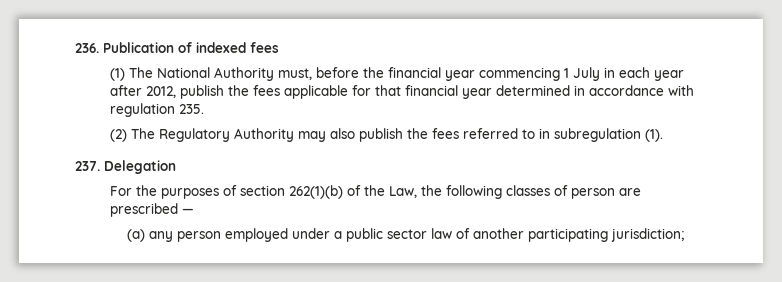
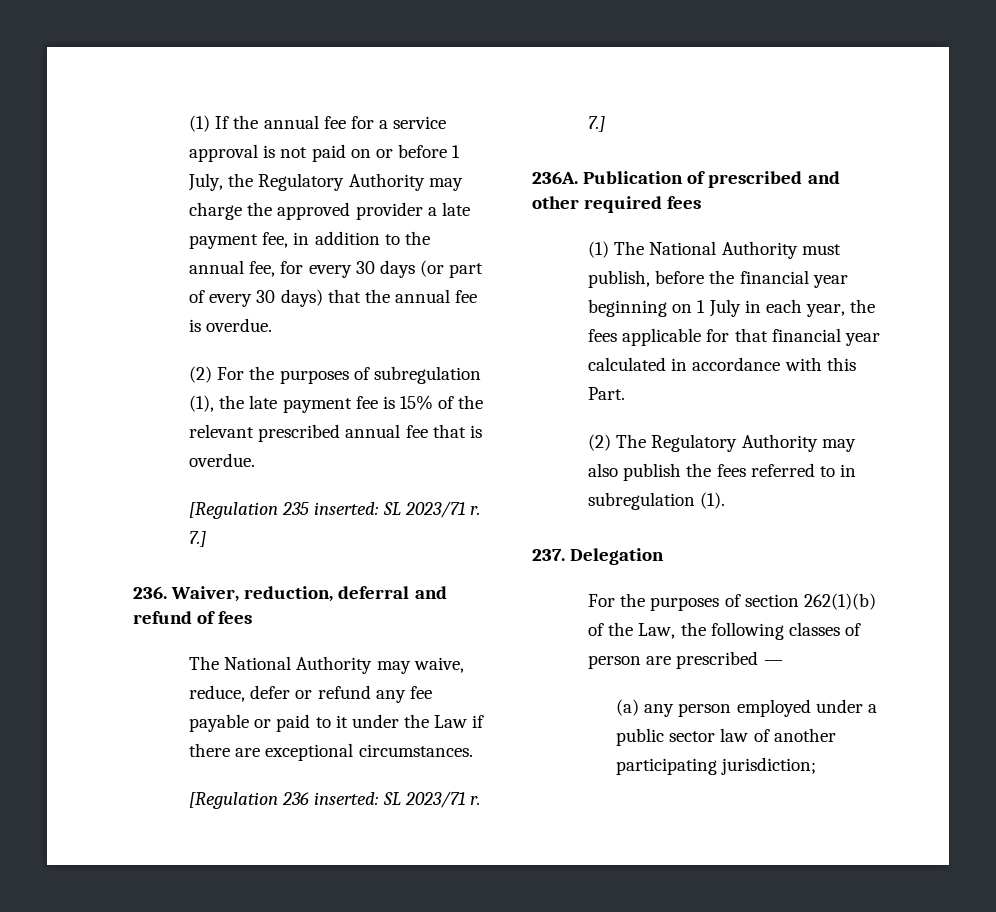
- 236. Publication of indexed fees
+ (1) If the annual fee for a service approval is not paid on or before 1 July, the Regulatory Authority may charge the approved provider a late payment fee, in addition to the annual fee, for every 30 days (or part of every 30 days) that the annual fee is overdue.
+ (2) For the purposes of subregulation (1), the late payment fee is 15% of the relevant prescribed annual fee that is overdue.
+ [Regulation 235 inserted: SL 2023/71 r. 7.]
+ 236. Waiver, reduction, deferral and refund of fees
+ The National Authority may waive, reduce, defer or refund any fee payable or paid to it under the Law if there are exceptional circumstances.
+ [Regulation 236 inserted: SL 2023/71 r. 7.]
+ 236A. Publication of prescribed and other required fees
- (1) The National Authority must, before the financial year commencing 1 July in each year after 2012, publish the fees applicable for that financial year determined in accordance with regulation 235.
+ (1) The National Authority must publish, before the financial year beginning on 1 July in each year, the fees applicable for that financial year calculated in accordance with this Part.

